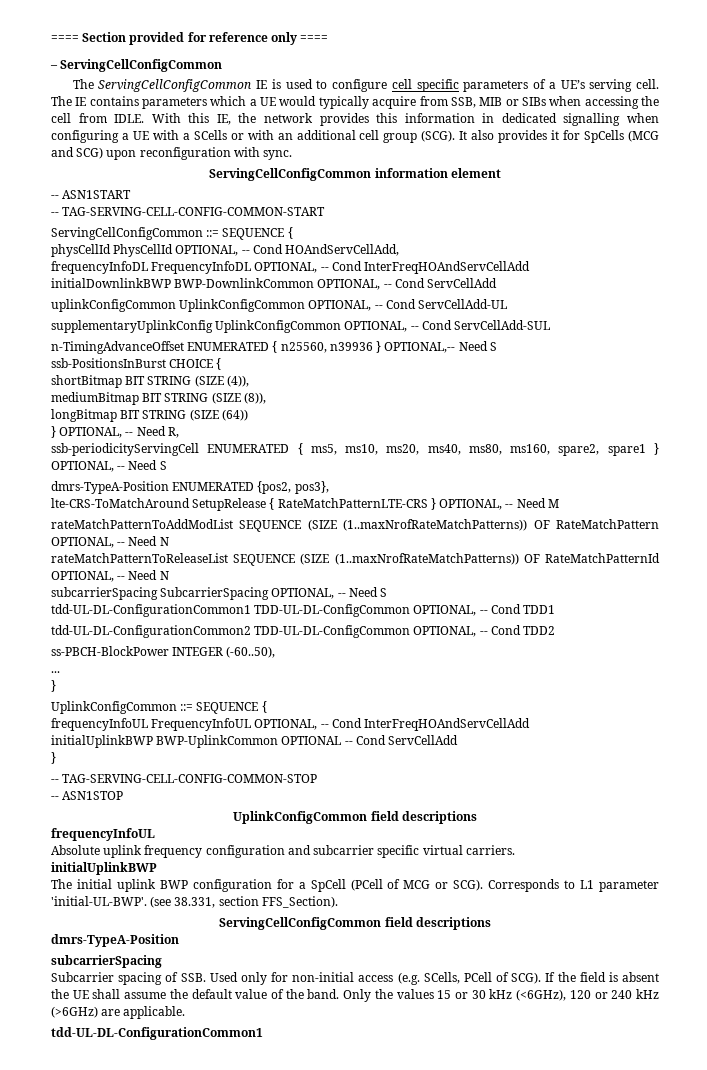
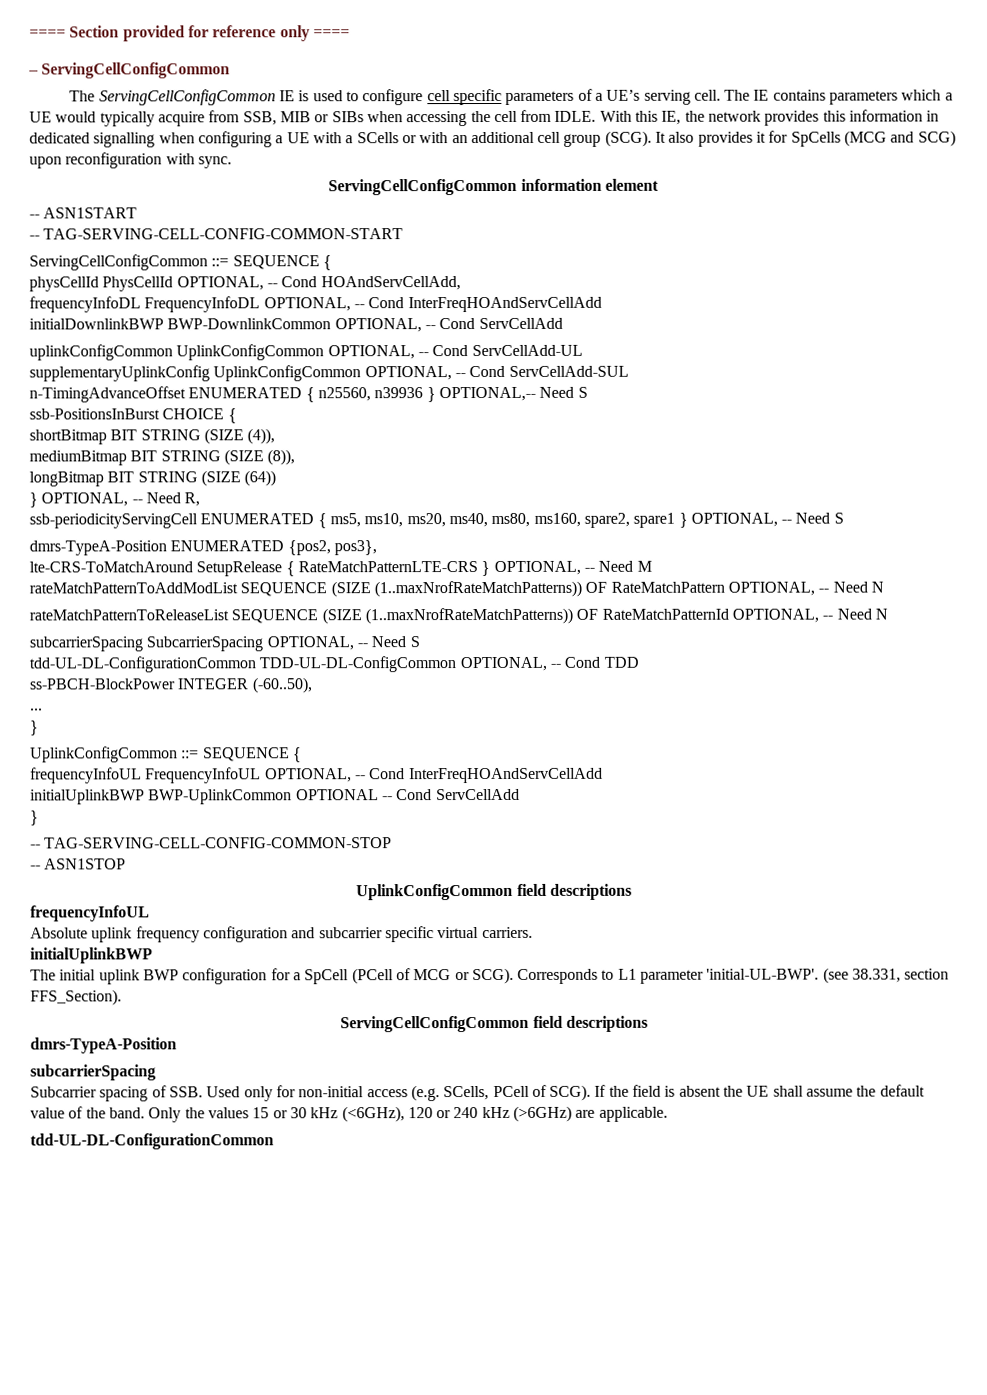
- tdd-UL-DL-ConfigurationCommon1 TDD-UL-DL-ConfigCommon OPTIONAL, -- Cond TDD1
- tdd-UL-DL-ConfigurationCommon2 TDD-UL-DL-ConfigCommon OPTIONAL, -- Cond TDD2
+ tdd-UL-DL-ConfigurationCommon TDD-UL-DL-ConfigCommon OPTIONAL, -- Cond TDD
  Only the values 15 or 30 kHz (<6GHz), 120 or 240 kHz (>6GHz) are applicable.
- tdd-UL-DL-ConfigurationCommon1
+ tdd-UL-DL-ConfigurationCommon

